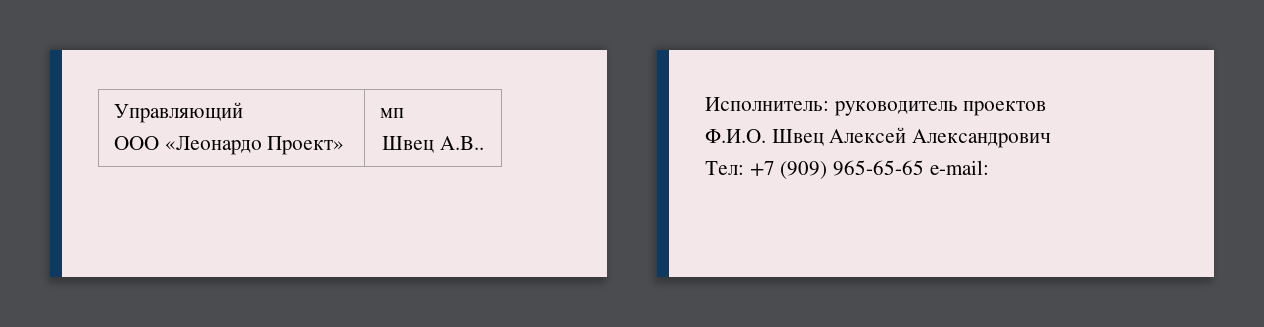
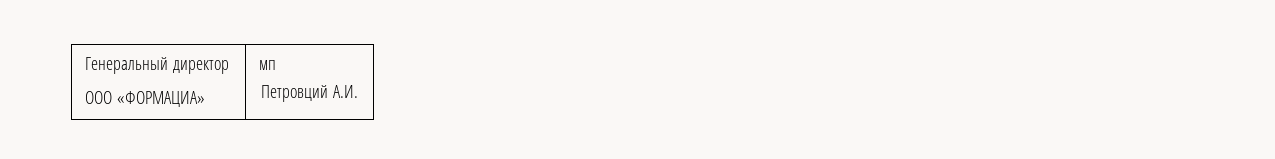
- Управляющий
- ООО «Леонардо Проект» | мп
- Швец А.В..
- Исполнитель: руководитель проектов
- Ф.И.О. Швец Алексей Александрович
- Тел: +7 (909) 965-65-65 e-mail:
+ Генеральный директор
+ ООО «ФОРМАЦИА» | мп
+ Петровций А.И.

